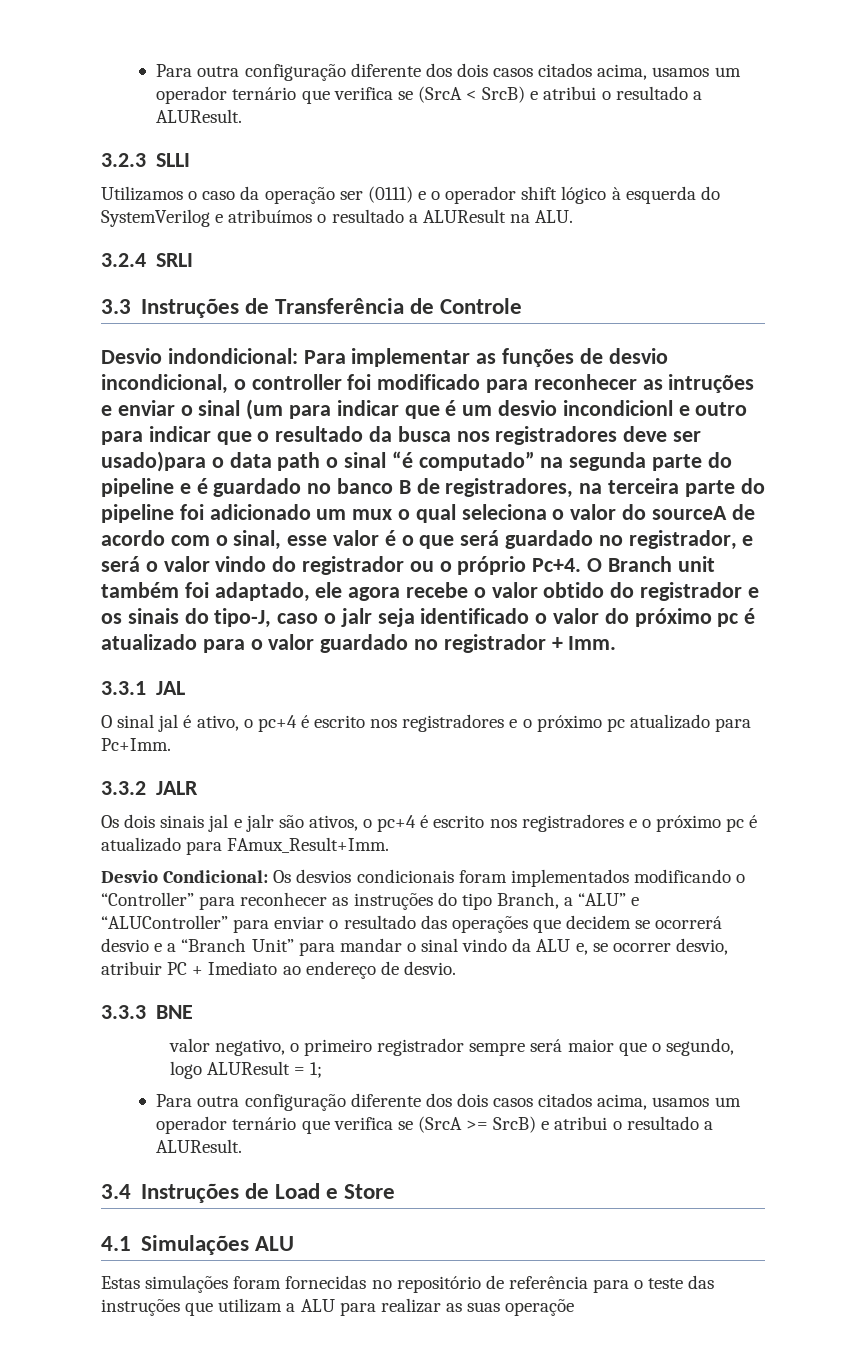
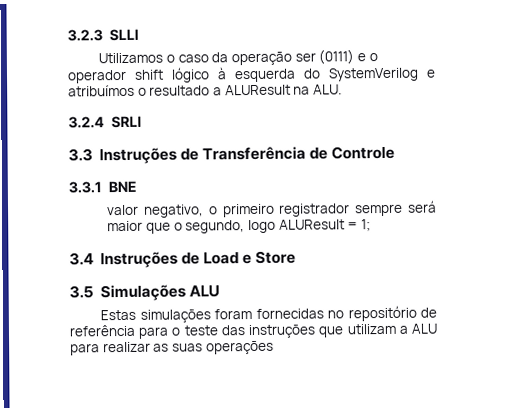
- Para outra configuração diferente dos dois casos citados acima, usamos um operador ternário que verifica se (SrcA < SrcB) e atribui o resultado a ALUResult.
- Desvio indondicional: Para implementar as funções de desvio incondicional, o controller foi modificado para reconhecer as intruções e enviar o sinal (um para indicar que é um desvio incondicionl e outro para indicar que o resultado da busca nos registradores deve ser usado)para o data path o sinal “é computado” na segunda parte do pipeline e é guardado no banco B de registradores, na terceira parte do pipeline foi adicionado um mux o qual seleciona o valor do sourceA de acordo com o sinal, esse valor é o que será guardado no registrador, e será o valor vindo do registrador ou o próprio Pc+4. O Branch unit também foi adaptado, ele agora recebe o valor obtido do registrador e os sinais do tipo-J, caso o jalr seja identificado o valor do próximo pc é atualizado para o valor guardado no registrador + Imm.
- 3.3.1 JAL
- O sinal jal é ativo, o pc+4 é escrito nos registradores e o próximo pc atualizado para Pc+Imm.
- 3.3.2 JALR
- Os dois sinais jal e jalr são ativos, o pc+4 é escrito nos registradores e o próximo pc é atualizado para FAmux_Result+Imm.
- Desvio Condicional: Os desvios condicionais foram implementados modificando o “Controller” para reconhecer as instruções do tipo Branch, a “ALU” e “ALUController” para enviar o resultado das operações que decidem se ocorrerá desvio e a “Branch Unit” para mandar o sinal vindo da ALU e, se ocorrer desvio, atribuir PC + Imediato ao endereço de desvio.
- 3.3.3 BNE
+ 3.3.1 BNE
- Para outra configuração diferente dos dois casos citados acima, usamos um operador ternário que verifica se (SrcA >= SrcB) e atribui o resultado a ALUResult.
- 4.1 Simulações ALU
+ 3.5 Simulações ALU
- Estas simulações foram fornecidas no repositório de referência para o teste das instruções que utilizam a ALU para realizar as suas operaçõe
+ Estas simulações foram fornecidas no repositório de referência para o teste das instruções que utilizam a ALU para realizar as suas operações

